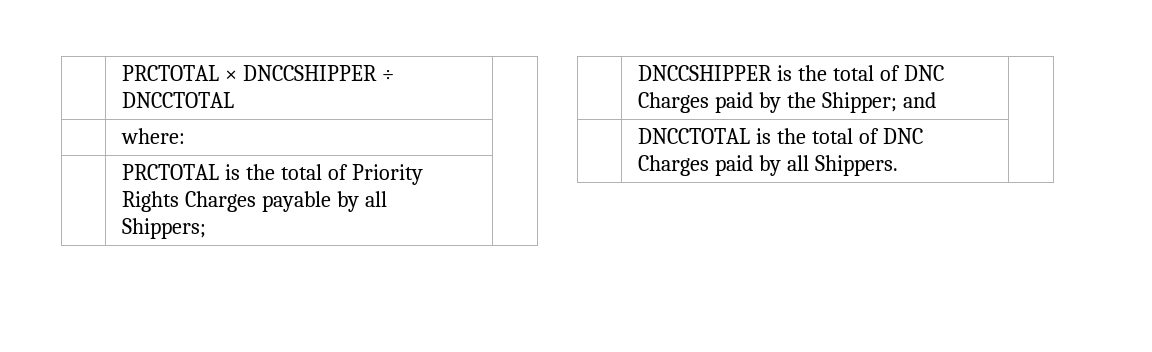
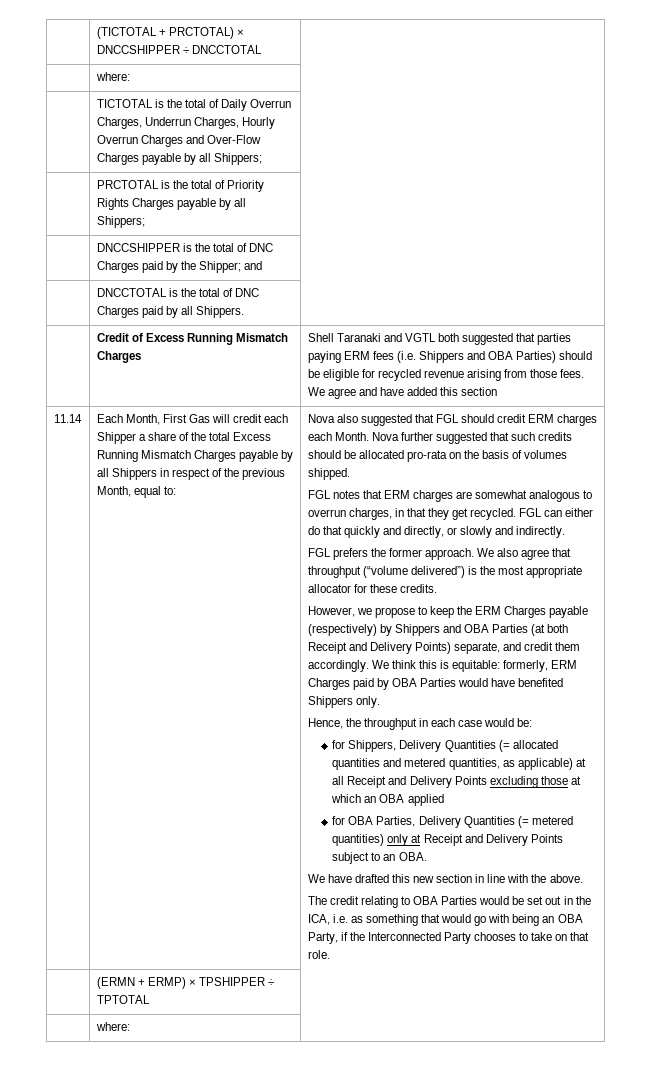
- | PRCTOTAL × DNCCSHIPPER ÷ DNCCTOTAL |
+ | (TICTOTAL + PRCTOTAL) × DNCCSHIPPER ÷ DNCCTOTAL |
+ | TICTOTAL is the total of Daily Overrun Charges, Underrun Charges, Hourly Overrun Charges and Over-Flow Charges payable by all Shippers; |
+ | Credit of Excess Running Mismatch Charges | Shell Taranaki and VGTL both suggested that parties paying ERM fees (i.e. Shippers and OBA Parties) should be eligible for recycled revenue arising from those fees. We agree and have added this section
+ 11.14 | Each Month, First Gas will credit each Shipper a share of the total Excess Running Mismatch Charges payable by all Shippers in respect of the previous Month, equal to: | Nova also suggested that FGL should credit ERM charges each Month. Nova further suggested that such credits should be allocated pro-rata on the basis of volumes shipped.
+ FGL notes that ERM charges are somewhat analogous to overrun charges, in that they get recycled. FGL can either do that quickly and directly, or slowly and indirectly.
+ FGL prefers the former approach. We also agree that throughput (“volume delivered”) is the most appropriate allocator for these credits.
+ However, we propose to keep the ERM Charges payable (respectively) by Shippers and OBA Parties (at both Receipt and Delivery Points) separate, and credit them accordingly. We think this is equitable: formerly, ERM Charges paid by OBA Parties would have benefited Shippers only.
+ Hence, the throughput in each case would be:
+ for Shippers, Delivery Quantities (= allocated quantities and metered quantities, as applicable) at all Receipt and Delivery Points excluding those at which an OBA applied
+ for OBA Parties, Delivery Quantities (= metered quantities) only at Receipt and Delivery Points subject to an OBA.
+ We have drafted this new section in line with the above.
+ The credit relating to OBA Parties would be set out in the ICA, i.e. as something that would go with being an OBA Party, if the Interconnected Party chooses to take on that role.
+ | (ERMN + ERMP) × TPSHIPPER ÷ TPTOTAL |
+ | where: |

